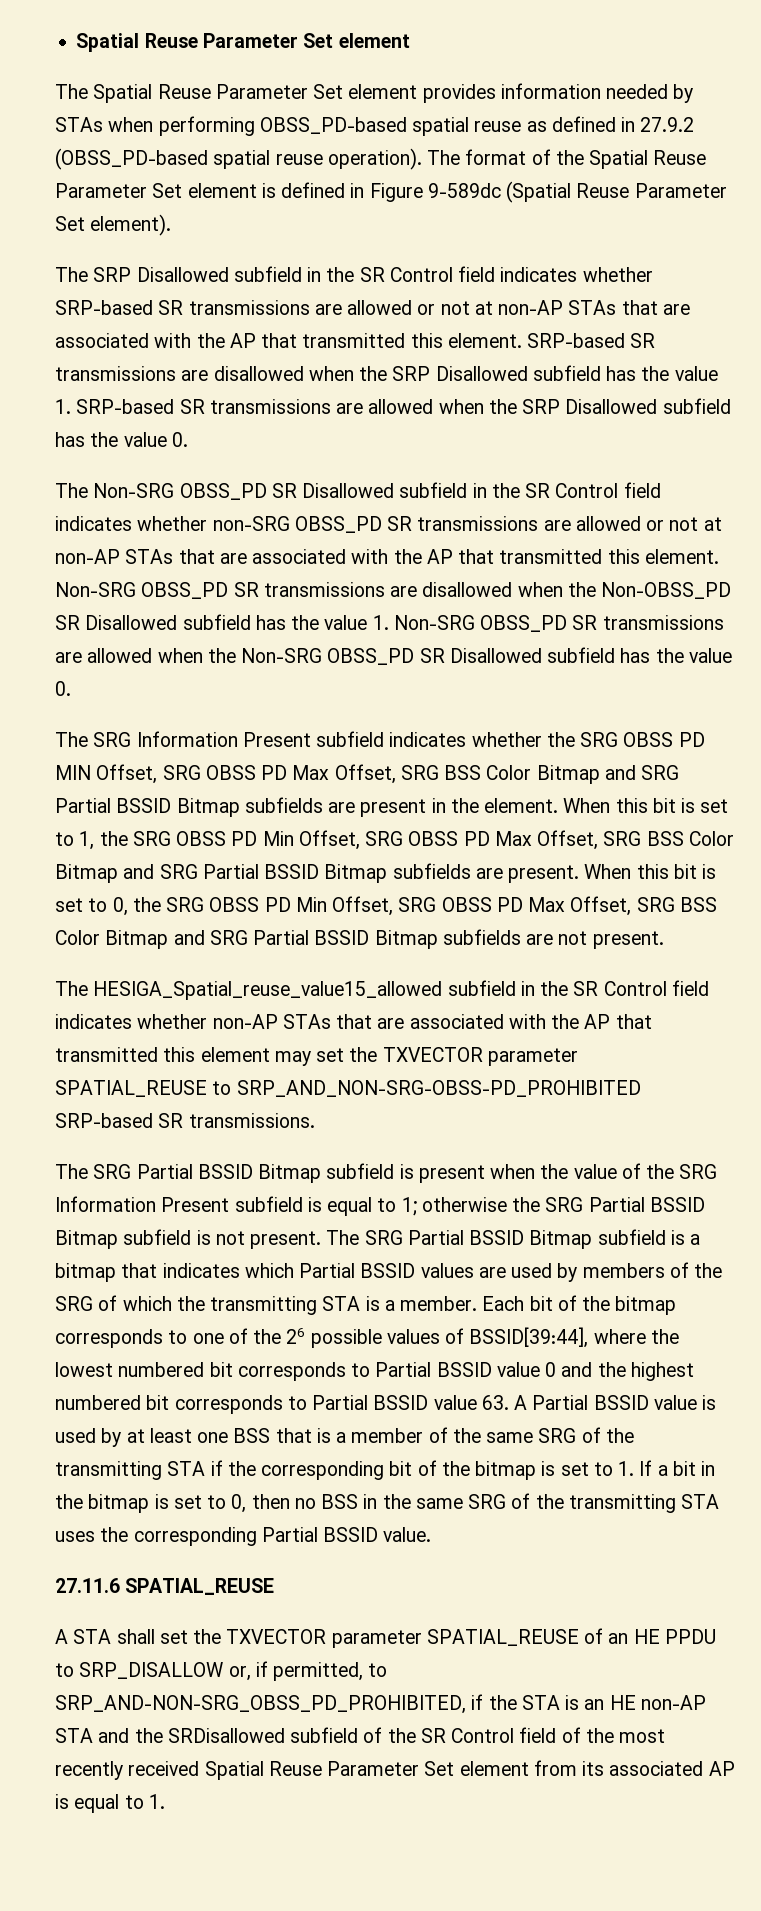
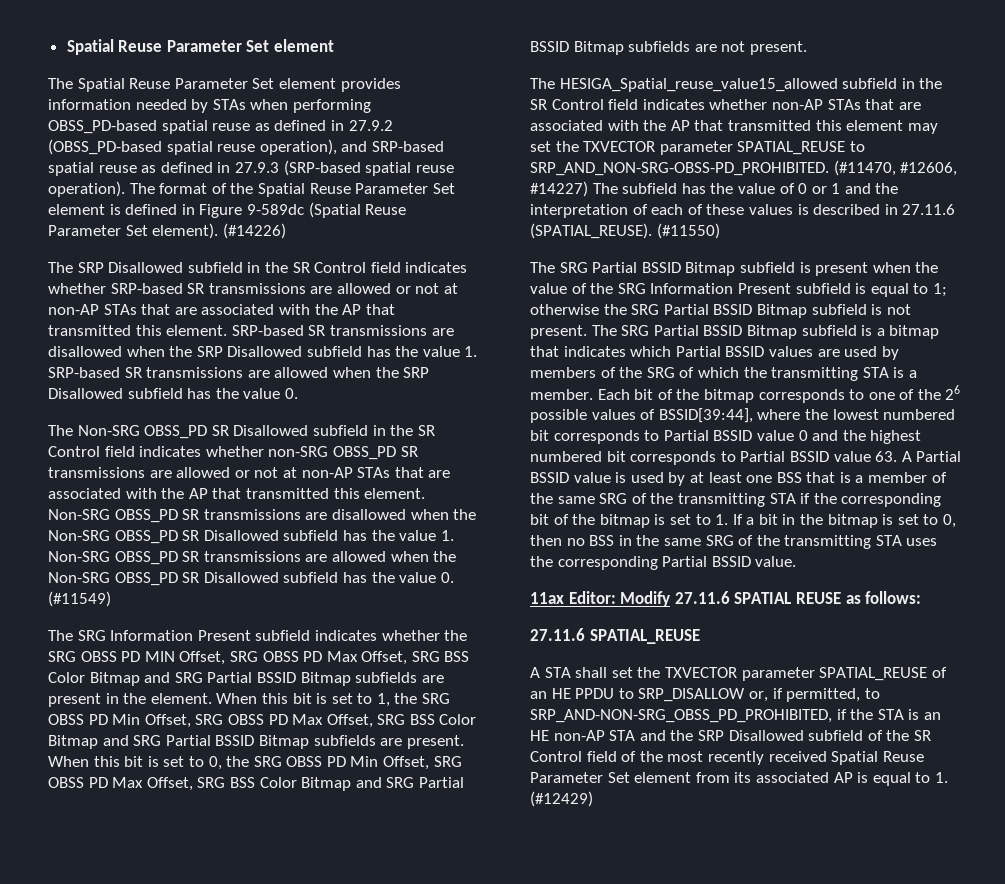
- The Spatial Reuse Parameter Set element provides information needed by STAs when performing OBSS_PD-based spatial reuse as defined in 27.9.2 (OBSS_PD-based spatial reuse operation).
+ The Spatial Reuse Parameter Set element provides information needed by STAs when performing OBSS_PD-based spatial reuse as defined in 27.9.2 (OBSS_PD-based spatial reuse operation), and SRP-based spatial reuse as defined in 27.9.3 (SRP-based spatial reuse operation).
+ (#14226)
- Non-SRG OBSS_PD SR transmissions are disallowed when the Non-OBSS_PD SR Disallowed subfield has the value 1. Non-SRG OBSS_PD SR transmissions are allowed when the Non-SRG OBSS_PD SR Disallowed subfield has the value 0.
+ Non-SRG OBSS_PD SR transmissions are disallowed when the Non-SRG OBSS_PD SR Disallowed subfield has the value 1. Non-SRG OBSS_PD SR transmissions are allowed when the Non-SRG OBSS_PD SR Disallowed subfield has the value 0. (#11549)
- The HESIGA_Spatial_reuse_value15_allowed subfield in the SR Control field indicates whether non-AP STAs that are associated with the AP that transmitted this element may set the TXVECTOR parameter SPATIAL_REUSE to SRP_AND_NON-SRG-OBSS-PD_PROHIBITED SRP-based SR transmissions.
+ The HESIGA_Spatial_reuse_value15_allowed subfield in the SR Control field indicates whether non-AP STAs that are associated with the AP that transmitted this element may set the TXVECTOR parameter SPATIAL_REUSE to SRP_AND_NON-SRG-OBSS-PD_PROHIBITED. (#11470, #12606, #14227) The subfield has the value of 0 or 1 and the interpretation of each of these values is described in 27.11.6 (SPATIAL_REUSE). (#11550)
+ 11ax Editor: Modify 27.11.6 SPATIAL REUSE as follows:
- A STA shall set the TXVECTOR parameter SPATIAL_REUSE of an HE PPDU to SRP_DISALLOW or, if permitted, to SRP_AND-NON-SRG_OBSS_PD_PROHIBITED, if the STA is an HE non-AP STA and the SRDisallowed subfield of the SR Control field of the most recently received Spatial Reuse Parameter Set element from its associated AP is equal to 1.
+ A STA shall set the TXVECTOR parameter SPATIAL_REUSE of an HE PPDU to SRP_DISALLOW or, if permitted, to SRP_AND-NON-SRG_OBSS_PD_PROHIBITED, if the STA is an HE non-AP STA and the SRP Disallowed subfield of the SR Control field of the most recently received Spatial Reuse Parameter Set element from its associated AP is equal to 1. (#12429)

